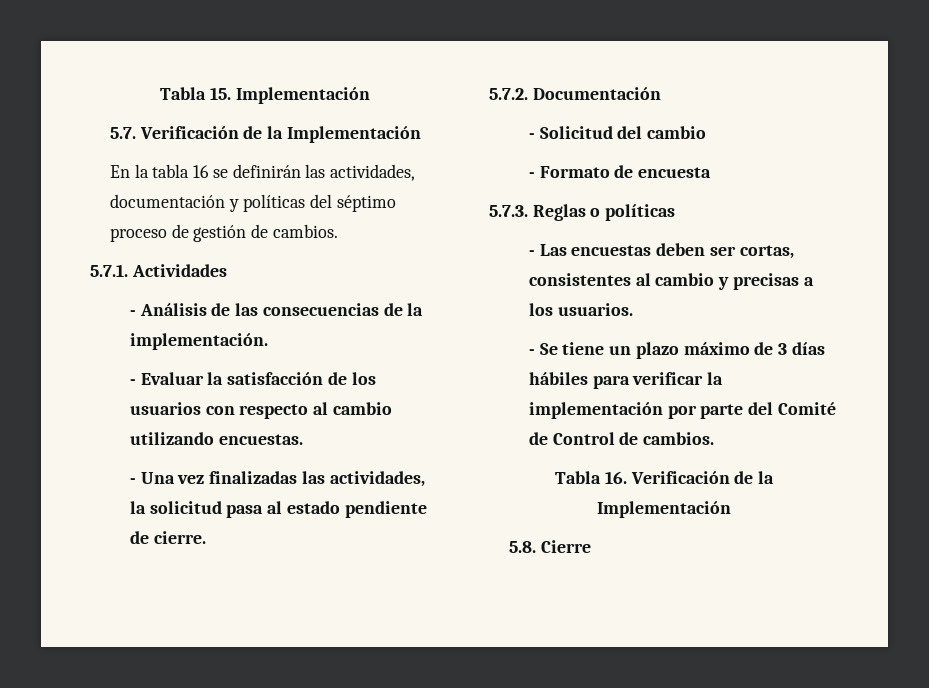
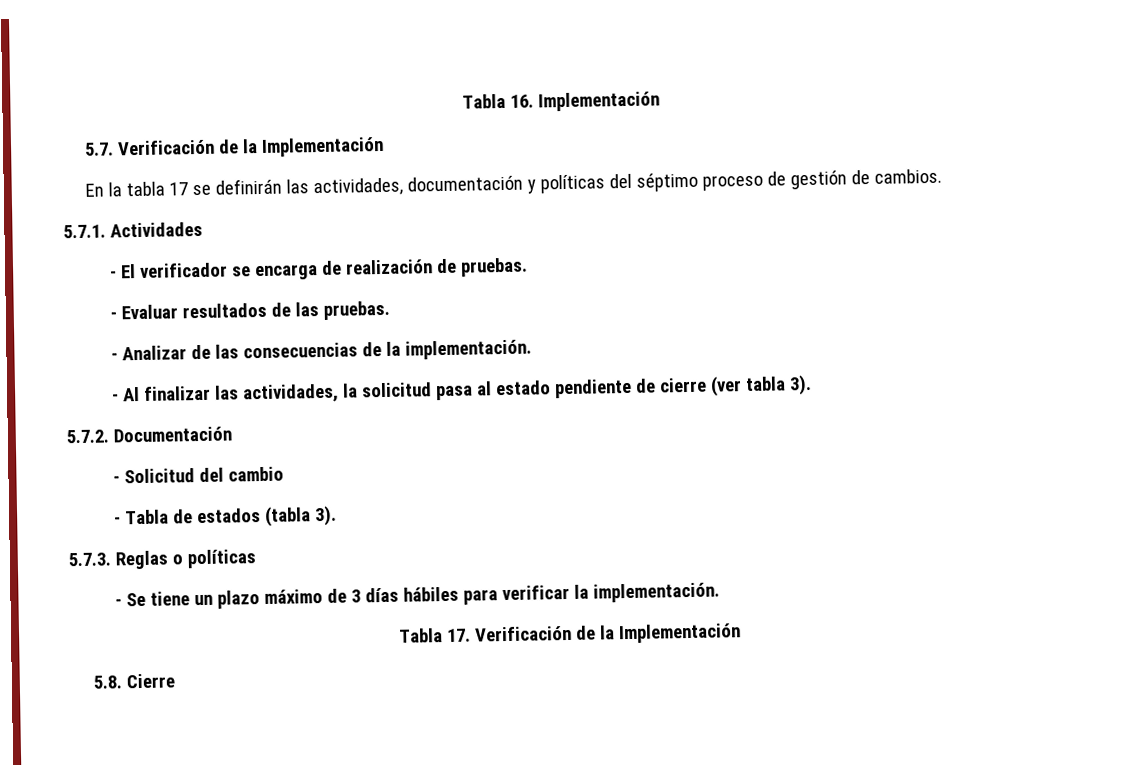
- Tabla 15. Implementación
+ Tabla 16. Implementación
- En la tabla 16 se definirán las actividades, documentación y políticas del séptimo proceso de gestión de cambios.
+ En la tabla 17 se definirán las actividades, documentación y políticas del séptimo proceso de gestión de cambios.
- - Análisis de las consecuencias de la implementación.
+ - El verificador se encarga de realización de pruebas.
+ - Evaluar resultados de las pruebas.
+ - Analizar de las consecuencias de la implementación.
- - Evaluar la satisfacción de los usuarios con respecto al cambio utilizando encuestas.
- - Una vez finalizadas las actividades, la solicitud pasa al estado pendiente de cierre.
+ - Al finalizar las actividades, la solicitud pasa al estado pendiente de cierre (ver tabla 3).
- - Formato de encuesta
+ - Tabla de estados (tabla 3).
- - Las encuestas deben ser cortas, consistentes al cambio y precisas a los usuarios.
- - Se tiene un plazo máximo de 3 días hábiles para verificar la implementación por parte del Comité de Control de cambios.
- Tabla 16. Verificación de la Implementación
+ - Se tiene un plazo máximo de 3 días hábiles para verificar la implementación.
+ Tabla 17. Verificación de la Implementación

